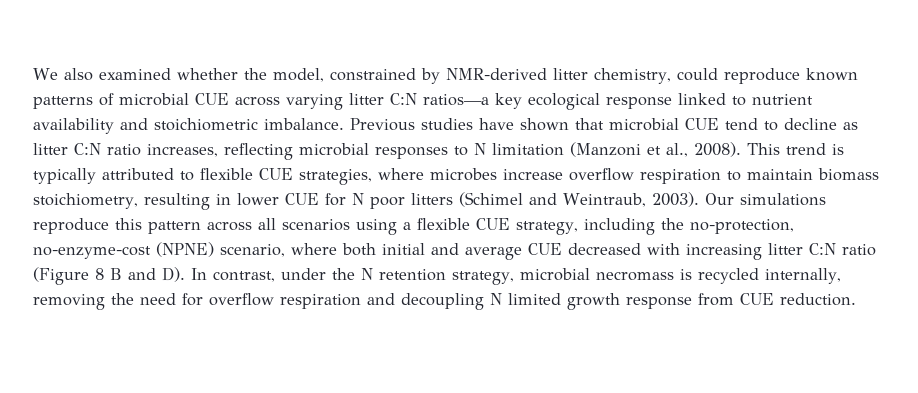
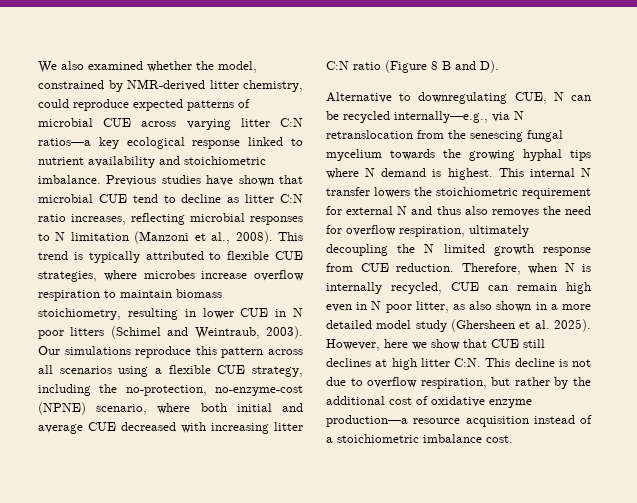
- We also examined whether the model, constrained by NMR-derived litter chemistry, could reproduce known patterns of microbial CUE across varying litter C:N ratios—a key ecological response linked to nutrient availability and stoichiometric imbalance.
+ We also examined whether the model, constrained by NMR-derived litter chemistry, could reproduce expected patterns of microbial CUE across varying litter C:N ratios—a key ecological response linked to nutrient availability and stoichiometric imbalance.
- This trend is typically attributed to flexible CUE strategies, where microbes increase overflow respiration to maintain biomass stoichiometry, resulting in lower CUE for N poor litters (Schimel and Weintraub, 2003).
+ This trend is typically attributed to flexible CUE strategies, where microbes increase overflow respiration to maintain biomass stoichiometry, resulting in lower CUE in N poor litters (Schimel and Weintraub, 2003).
- Our simulations reproduce this pattern across all scenarios using a flexible CUE strategy, including the no-protection, no-enzyme-cost (NPNE) scenario, where both initial and average CUE decreased with increasing litter C:N ratio (Figure 8 B and D). In contrast, under the N retention strategy, microbial necromass is recycled internally, removing the need for overflow respiration and decoupling N limited growth response from CUE reduction.
+ Our simulations reproduce this pattern across all scenarios using a flexible CUE strategy, including the no-protection, no-enzyme-cost (NPNE) scenario, where both initial and average CUE decreased with increasing litter C:N ratio (Figure 8 B and D).
+ Alternative to downregulating CUE, N can be recycled internally—e.g., via N retranslocation from the senescing fungal mycelium towards the growing hyphal tips where N demand is highest. This internal N transfer lowers the stoichiometric requirement for external N and thus also removes the need for overflow respiration, ultimately decoupling the N limited growth response from CUE reduction.
+ Therefore, when N is internally recycled, CUE can remain high even in N poor litter, as also shown in a more detailed model study (Ghersheen et al. 2025). However, here we show that CUE still declines at high litter C:N. This decline is not due to overflow respiration, but rather by the additional cost of oxidative enzyme production—a resource acquisition instead of a stoichiometric imbalance cost.

